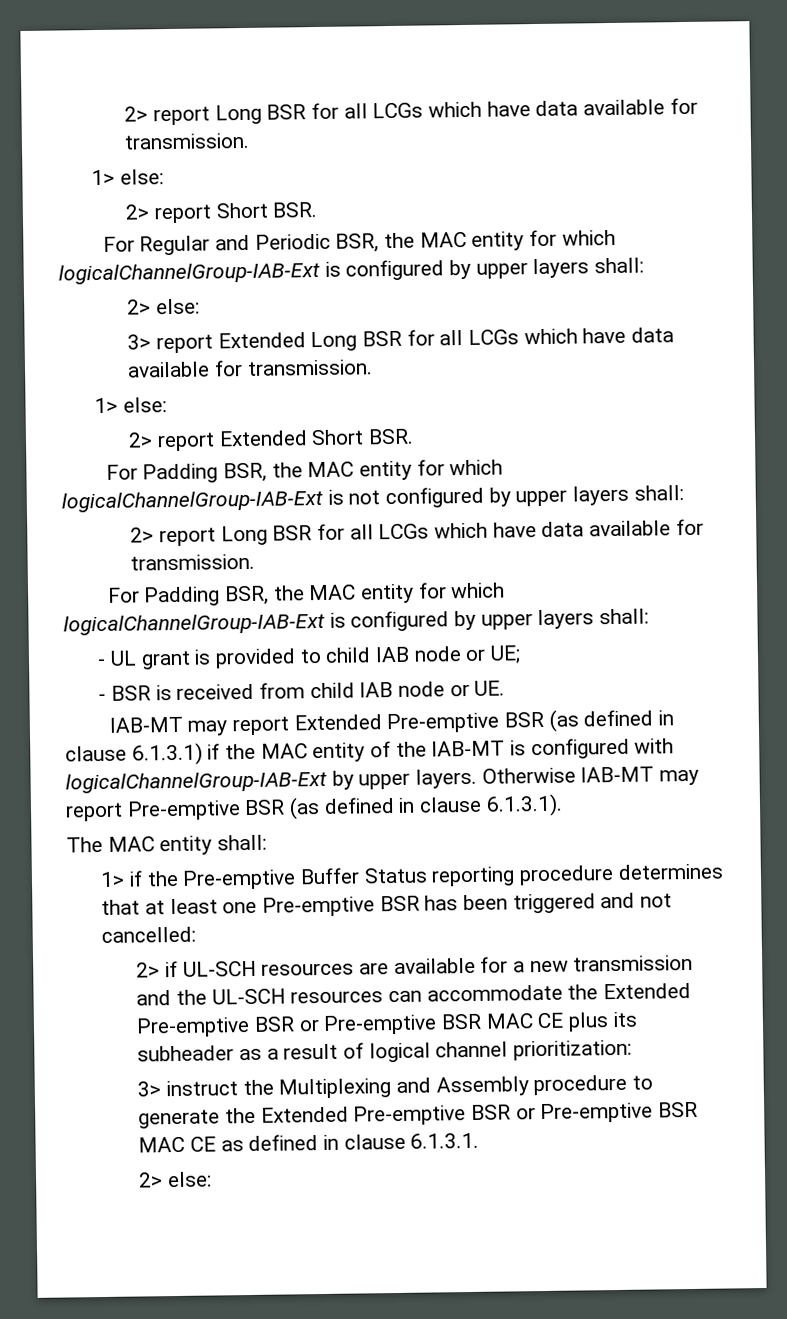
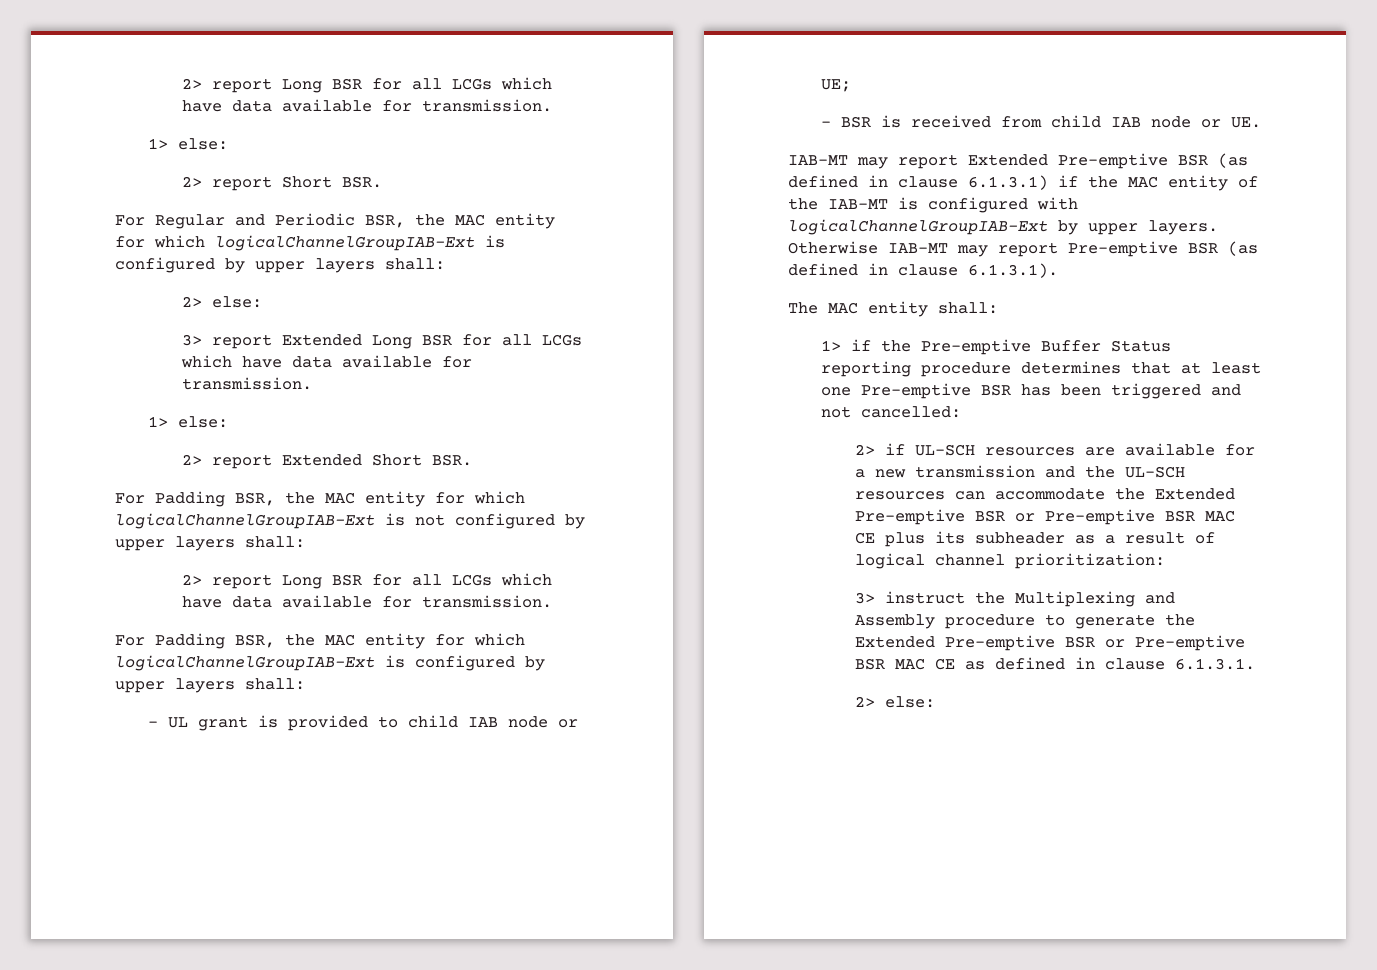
- For Regular and Periodic BSR, the MAC entity for which logicalChannelGroup-IAB-Ext is configured by upper layers shall:
+ For Regular and Periodic BSR, the MAC entity for which logicalChannelGroupIAB-Ext is configured by upper layers shall:
- For Padding BSR, the MAC entity for which logicalChannelGroup-IAB-Ext is not configured by upper layers shall:
+ For Padding BSR, the MAC entity for which logicalChannelGroupIAB-Ext is not configured by upper layers shall:
- For Padding BSR, the MAC entity for which logicalChannelGroup-IAB-Ext is configured by upper layers shall:
+ For Padding BSR, the MAC entity for which logicalChannelGroupIAB-Ext is configured by upper layers shall:
- IAB-MT may report Extended Pre-emptive BSR (as defined in clause 6.1.3.1) if the MAC entity of the IAB-MT is configured with logicalChannelGroup-IAB-Ext by upper layers.
+ IAB-MT may report Extended Pre-emptive BSR (as defined in clause 6.1.3.1) if the MAC entity of the IAB-MT is configured with logicalChannelGroupIAB-Ext by upper layers.

